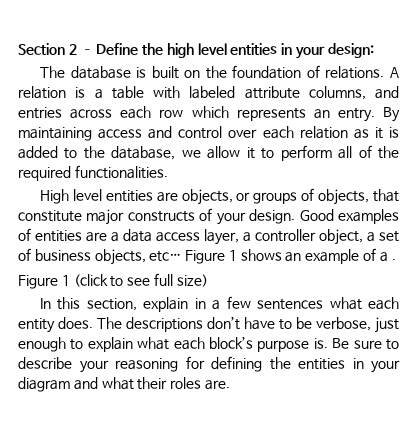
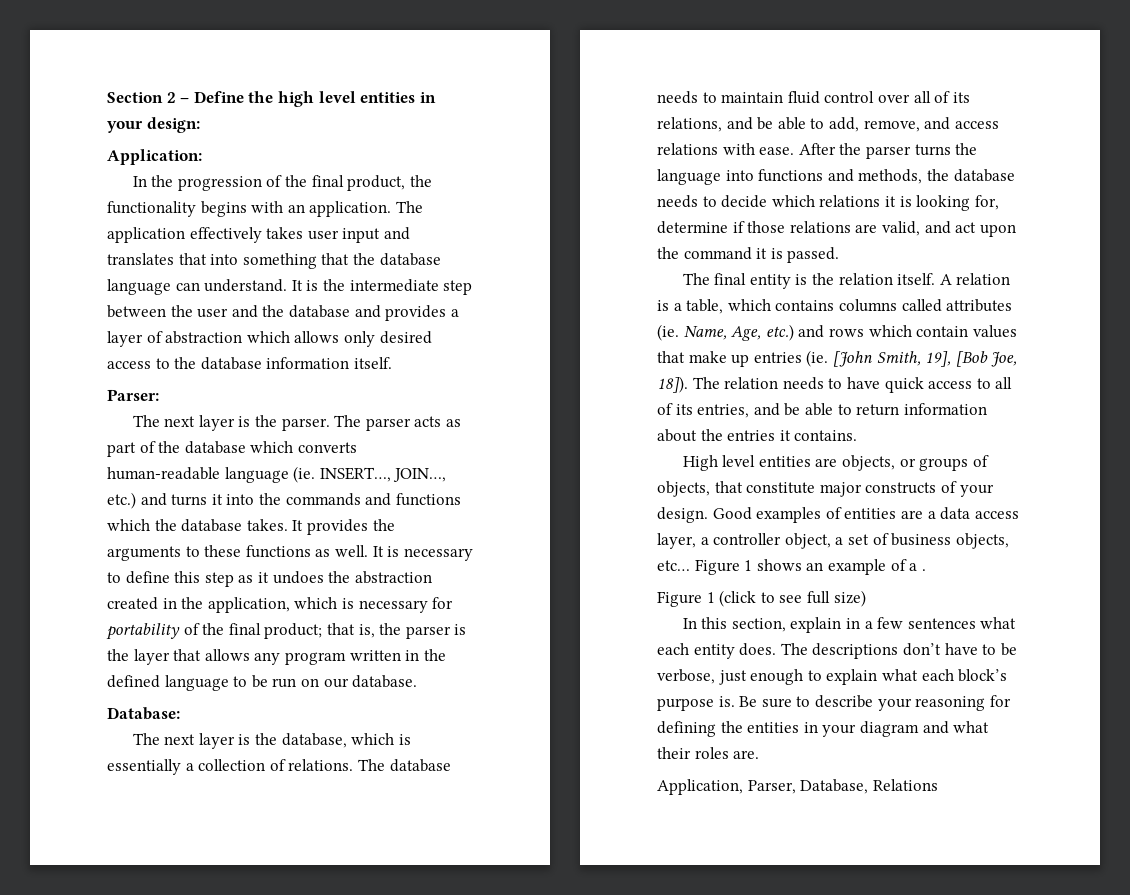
- The database is built on the foundation of relations. A relation is a table with labeled attribute columns, and entries across each row which represents an entry. By maintaining access and control over each relation as it is added to the database, we allow it to perform all of the required functionalities.
+ Application:
+ In the progression of the final product, the functionality begins with an application. The application effectively takes user input and translates that into something that the database language can understand. It is the intermediate step between the user and the database and provides a layer of abstraction which allows only desired access to the database information itself.
+ Parser:
+ The next layer is the parser. The parser acts as part of the database which converts human-readable language (ie. INSERT…, JOIN…, etc.) and turns it into the commands and functions which the database takes. It provides the arguments to these functions as well. It is necessary to define this step as it undoes the abstraction created in the application, which is necessary for portability of the final product; that is, the parser is the layer that allows any program written in the defined language to be run on our database.
+ Database:
+ The next layer is the database, which is essentially a collection of relations. The database needs to maintain fluid control over all of its relations, and be able to add, remove, and access relations with ease. After the parser turns the language into functions and methods, the database needs to decide which relations it is looking for, determine if those relations are valid, and act upon the command it is passed.
+ The final entity is the relation itself. A relation is a table, which contains columns called attributes (ie. Name, Age, etc.) and rows which contain values that make up entries (ie. [John Smith, 19], [Bob Joe, 18]). The relation needs to have quick access to all of its entries, and be able to return information about the entries it contains.
+ Application, Parser, Database, Relations

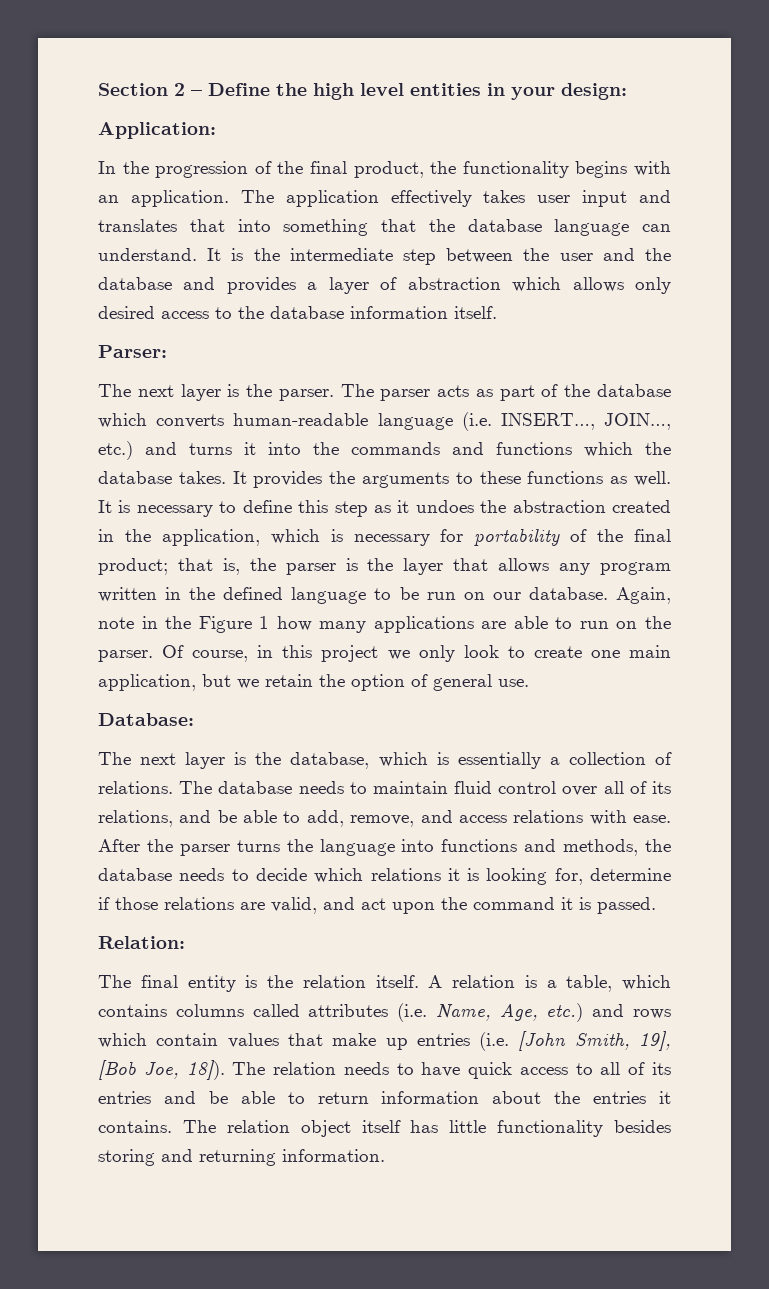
- The parser acts as part of the database which converts human-readable language (ie. INSERT…, JOIN…, etc.) and turns it into the commands and functions which the database takes.
+ The parser acts as part of the database which converts human-readable language (i.e. INSERT…, JOIN…, etc.) and turns it into the commands and functions which the database takes.
+ Again, note in the Figure 1 how many applications are able to run on the parser. Of course, in this project we only look to create one main application, but we retain the option of general use.
+ Relation:
- A relation is a table, which contains columns called attributes (ie. Name, Age, etc.) and rows which contain values that make up entries (ie. [John Smith, 19], [Bob Joe, 18]).
+ A relation is a table, which contains columns called attributes (i.e. Name, Age, etc.) and rows which contain values that make up entries (i.e. [John Smith, 19], [Bob Joe, 18]).
- The relation needs to have quick access to all of its entries, and be able to return information about the entries it contains.
- High level entities are objects, or groups of objects, that constitute major constructs of your design. Good examples of entities are a data access layer, a controller object, a set of business objects, etc… Figure 1 shows an example of a .
- Figure 1 (click to see full size)
- In this section, explain in a few sentences what each entity does. The descriptions don’t have to be verbose, just enough to explain what each block’s purpose is. Be sure to describe your reasoning for defining the entities in your diagram and what their roles are.
- Application, Parser, Database, Relations
+ The relation needs to have quick access to all of its entries and be able to return information about the entries it contains. The relation object itself has little functionality besides storing and returning information.

